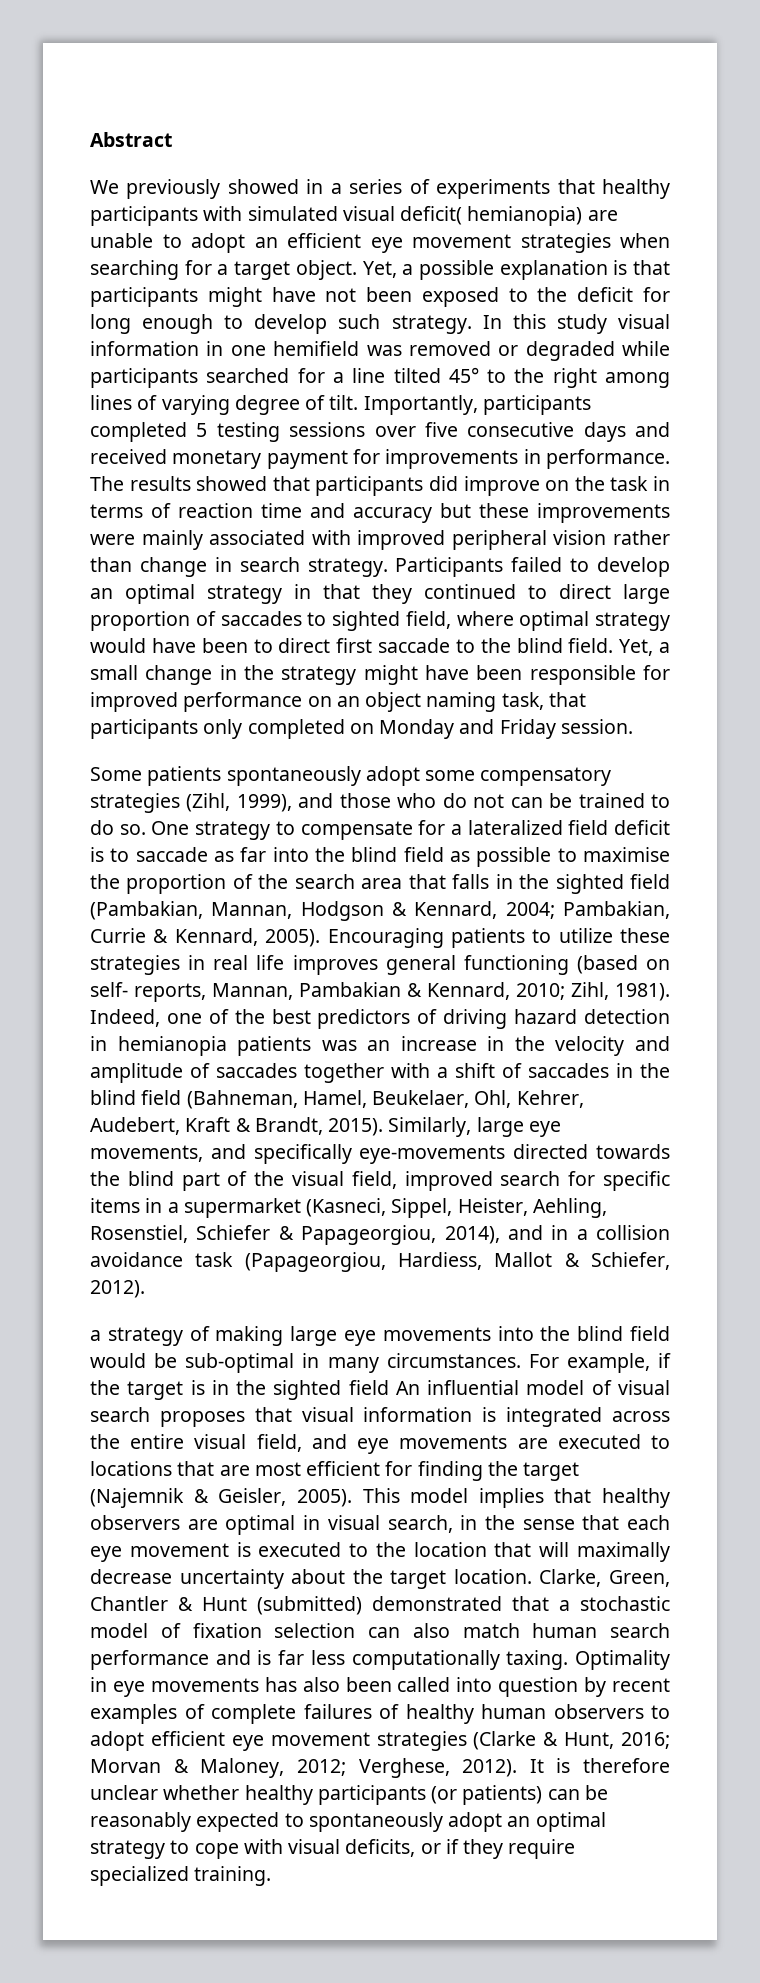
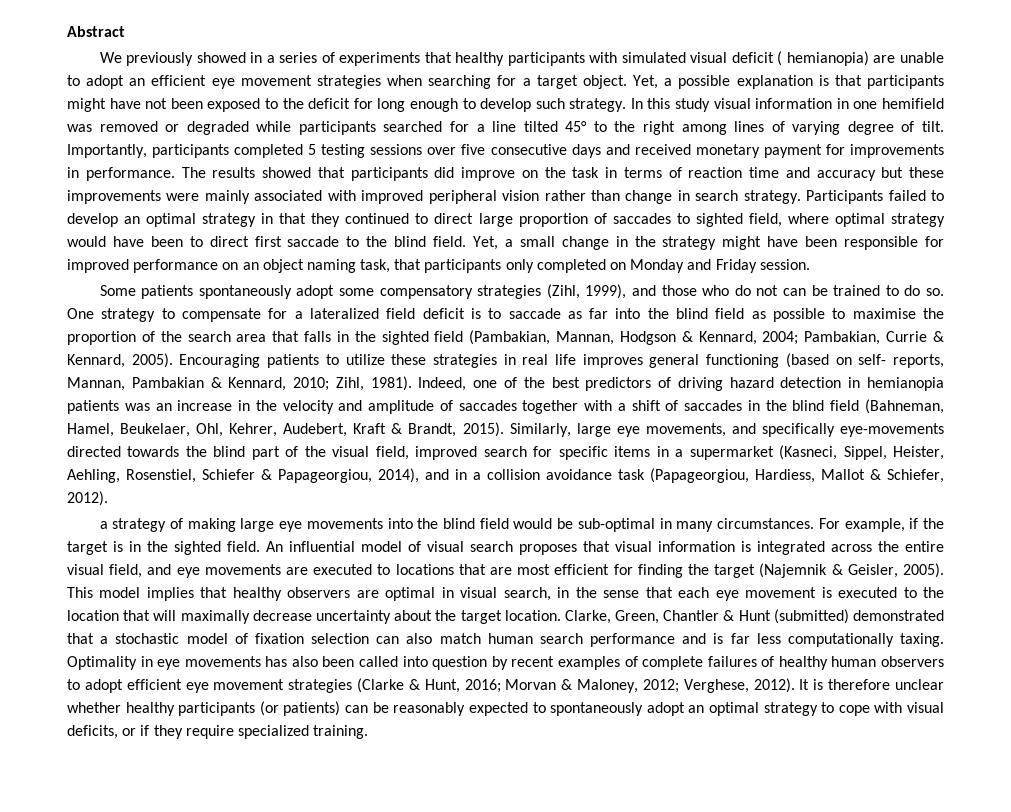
- We previously showed in a series of experiments that healthy participants with simulated visual deficit( hemianopia) are unable to adopt an efficient eye movement strategies when searching for a target object.
+ We previously showed in a series of experiments that healthy participants with simulated visual deficit ( hemianopia) are unable to adopt an efficient eye movement strategies when searching for a target object.
- For example, if the target is in the sighted field An influential model of visual search proposes that visual information is integrated across the entire visual field, and eye movements are executed to locations that are most efficient for finding the target (Najemnik & Geisler, 2005).
+ For example, if the target is in the sighted field. An influential model of visual search proposes that visual information is integrated across the entire visual field, and eye movements are executed to locations that are most efficient for finding the target (Najemnik & Geisler, 2005).

